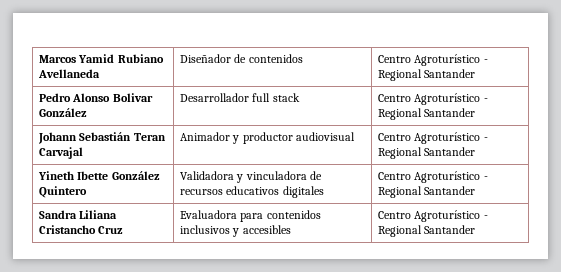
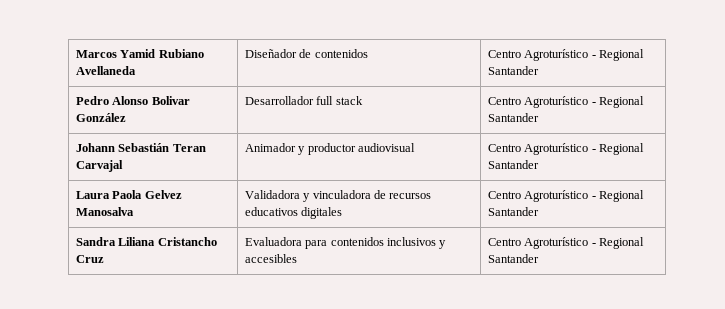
- Yineth Ibette González Quintero | Validadora y vinculadora de recursos educativos digitales | Centro Agroturístico - Regional Santander
+ Laura Paola Gelvez Manosalva | Validadora y vinculadora de recursos educativos digitales | Centro Agroturístico - Regional Santander

